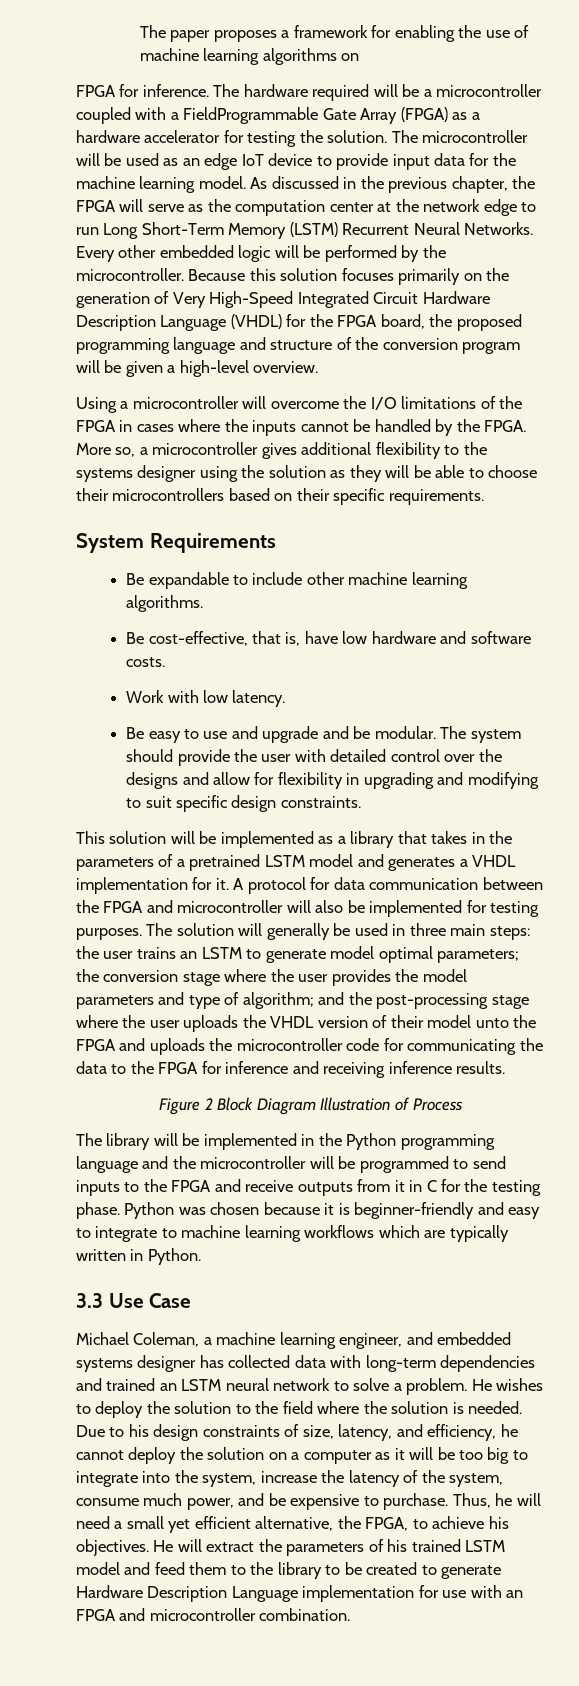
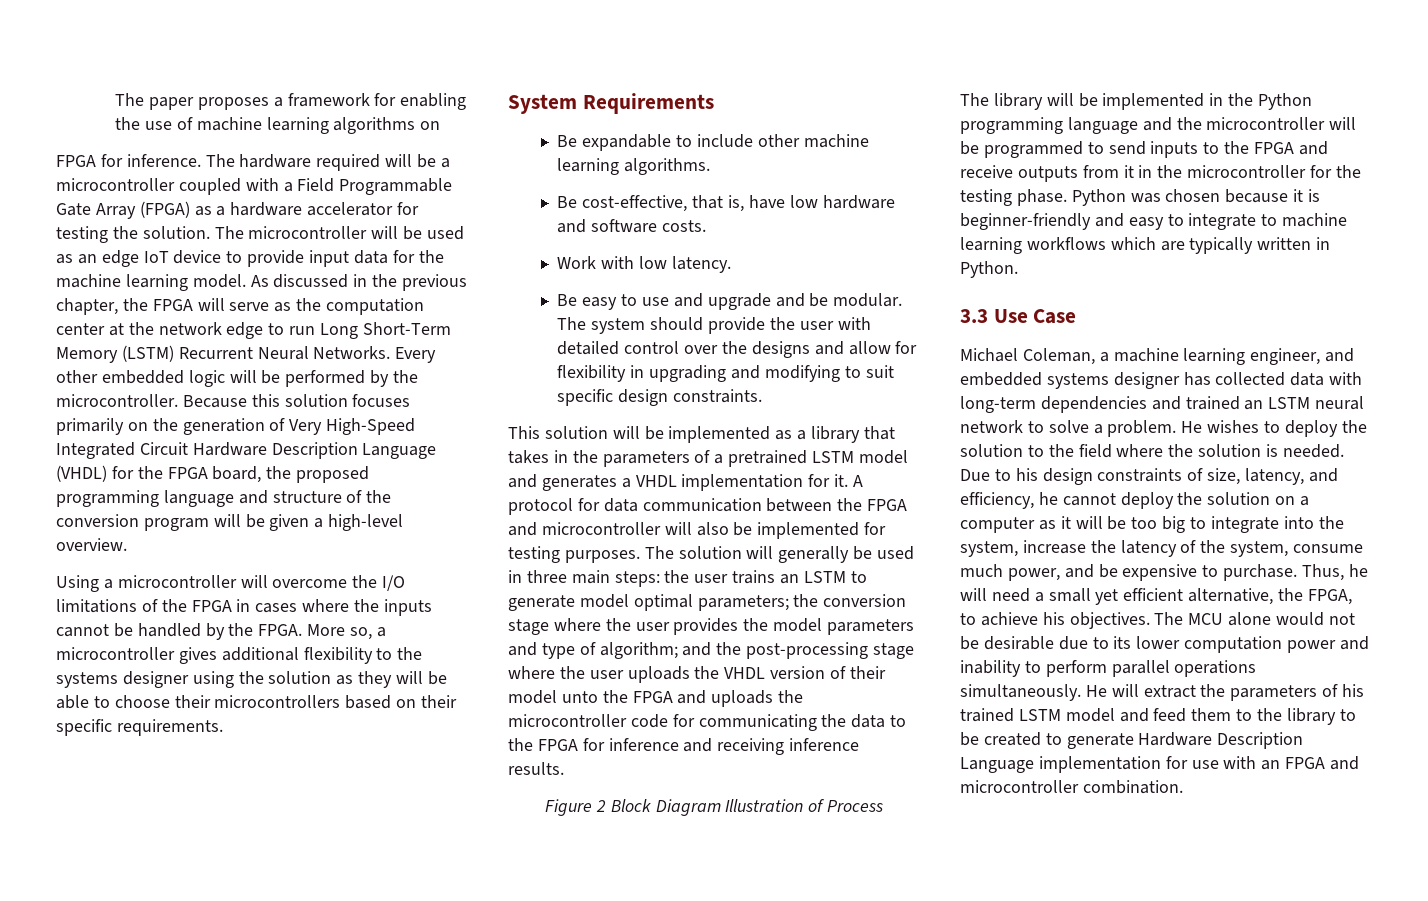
- The hardware required will be a microcontroller coupled with a FieldProgrammable Gate Array (FPGA) as a hardware accelerator for testing the solution.
+ The hardware required will be a microcontroller coupled with a Field Programmable Gate Array (FPGA) as a hardware accelerator for testing the solution.
- The library will be implemented in the Python programming language and the microcontroller will be programmed to send inputs to the FPGA and receive outputs from it in C for the testing phase.
+ The library will be implemented in the Python programming language and the microcontroller will be programmed to send inputs to the FPGA and receive outputs from it in the microcontroller for the testing phase.
+ The MCU alone would not be desirable due to its lower computation power and inability to perform parallel operations simultaneously.

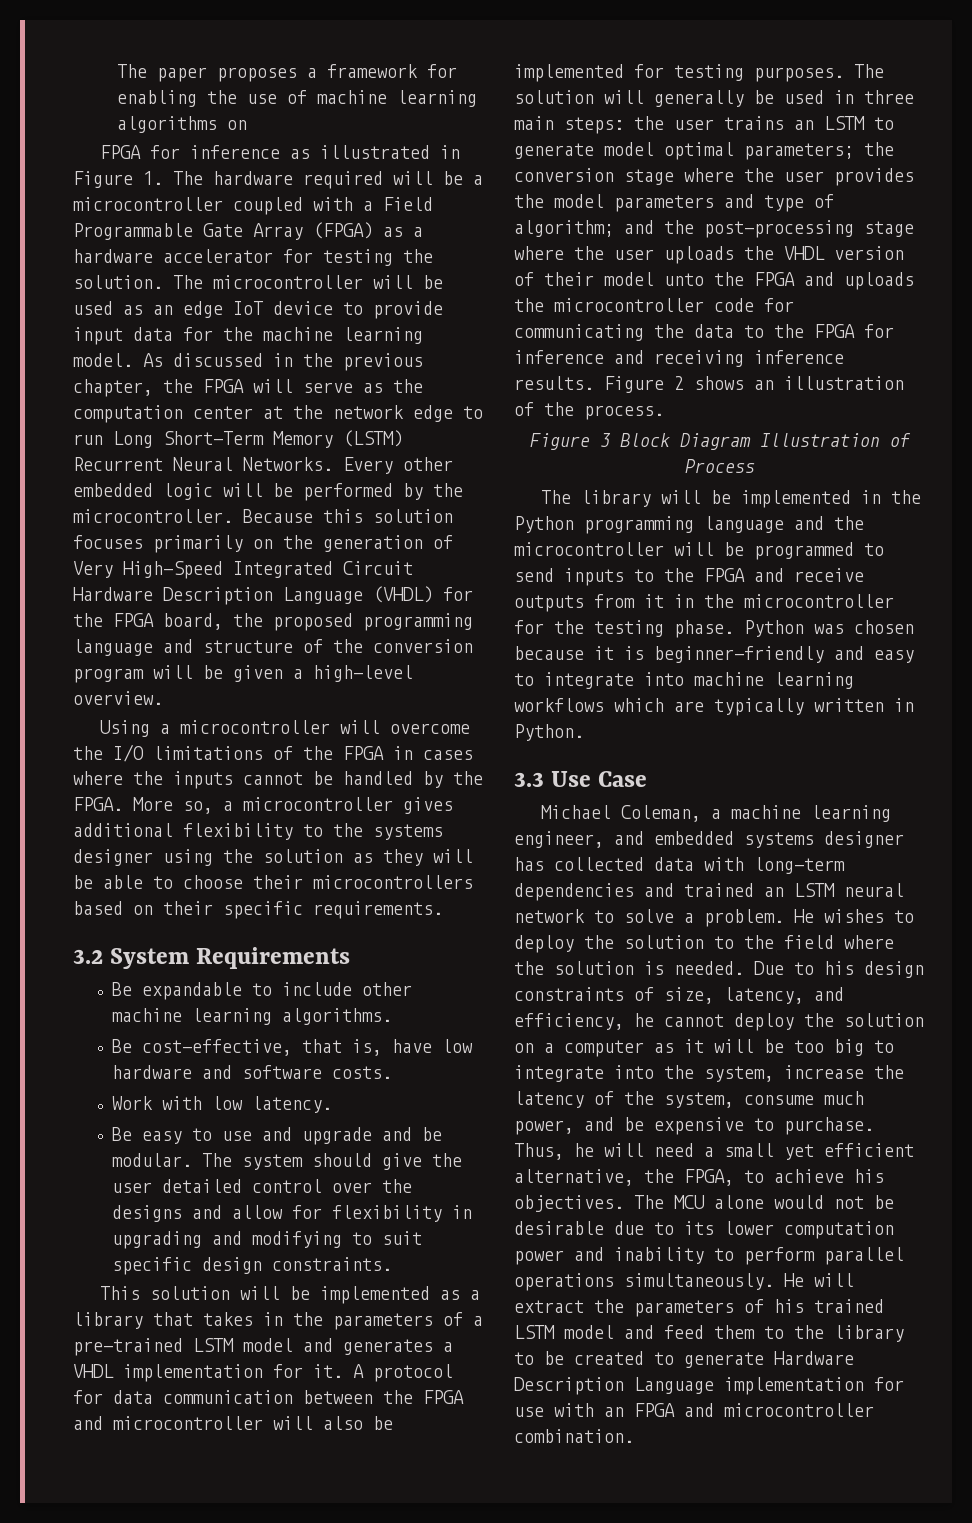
- FPGA for inference. The hardware required will be a microcontroller coupled with a Field Programmable Gate Array (FPGA) as a hardware accelerator for testing the solution.
+ FPGA for inference as illustrated in Figure 1. The hardware required will be a microcontroller coupled with a Field Programmable Gate Array (FPGA) as a hardware accelerator for testing the solution.
- System Requirements
+ 3.2 System Requirements
- The system should provide the user with detailed control over the designs and allow for flexibility in upgrading and modifying to suit specific design constraints.
+ The system should give the user detailed control over the designs and allow for flexibility in upgrading and modifying to suit specific design constraints.
- This solution will be implemented as a library that takes in the parameters of a pretrained LSTM model and generates a VHDL implementation for it.
+ This solution will be implemented as a library that takes in the parameters of a pre-trained LSTM model and generates a VHDL implementation for it.
- and the post-processing stage where the user uploads the VHDL version of their model unto the FPGA and uploads the microcontroller code for communicating the data to the FPGA for inference and receiving inference results.
- Figure 2 Block Diagram Illustration of Process
+ and the post-processing stage where the user uploads the VHDL version of their model unto the FPGA and uploads the microcontroller code for communicating the data to the FPGA for inference and receiving inference results. Figure 2 shows an illustration of the process.
+ Figure 3 Block Diagram Illustration of Process
- Python was chosen because it is beginner-friendly and easy to integrate to machine learning workflows which are typically written in Python.
+ Python was chosen because it is beginner-friendly and easy to integrate into machine learning workflows which are typically written in Python.

